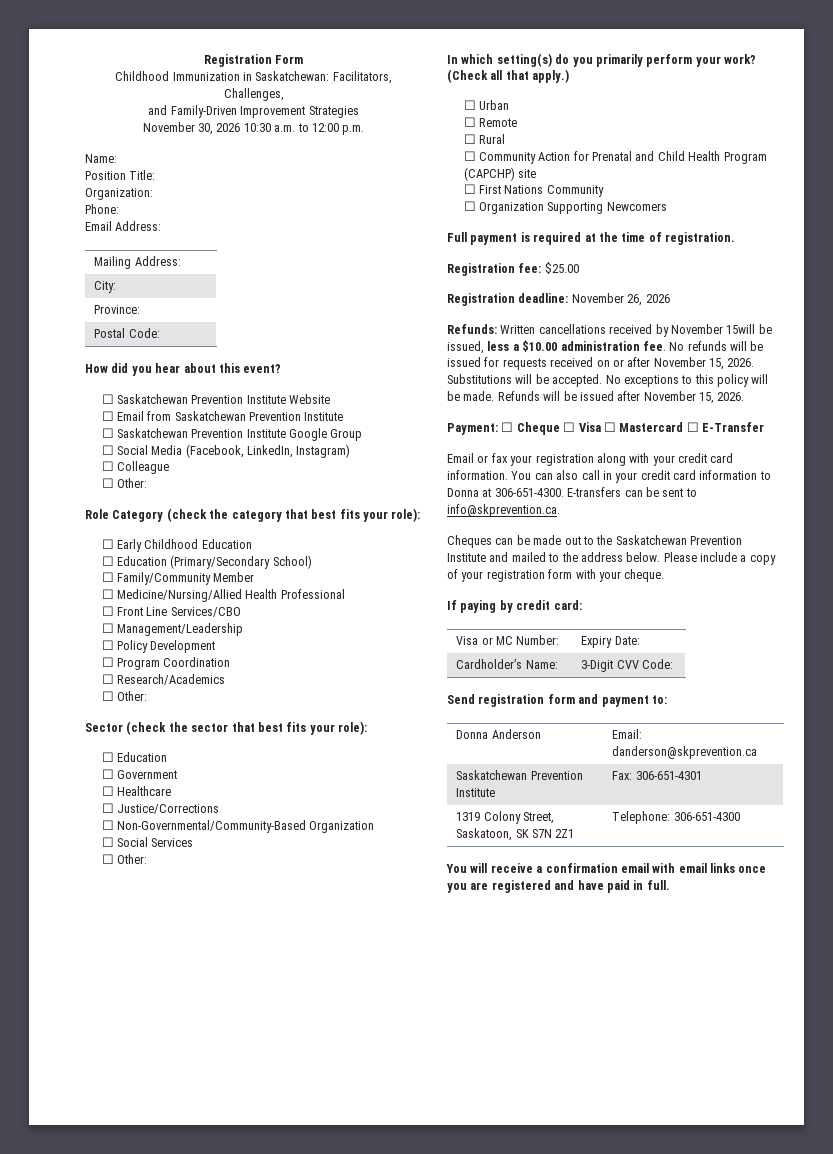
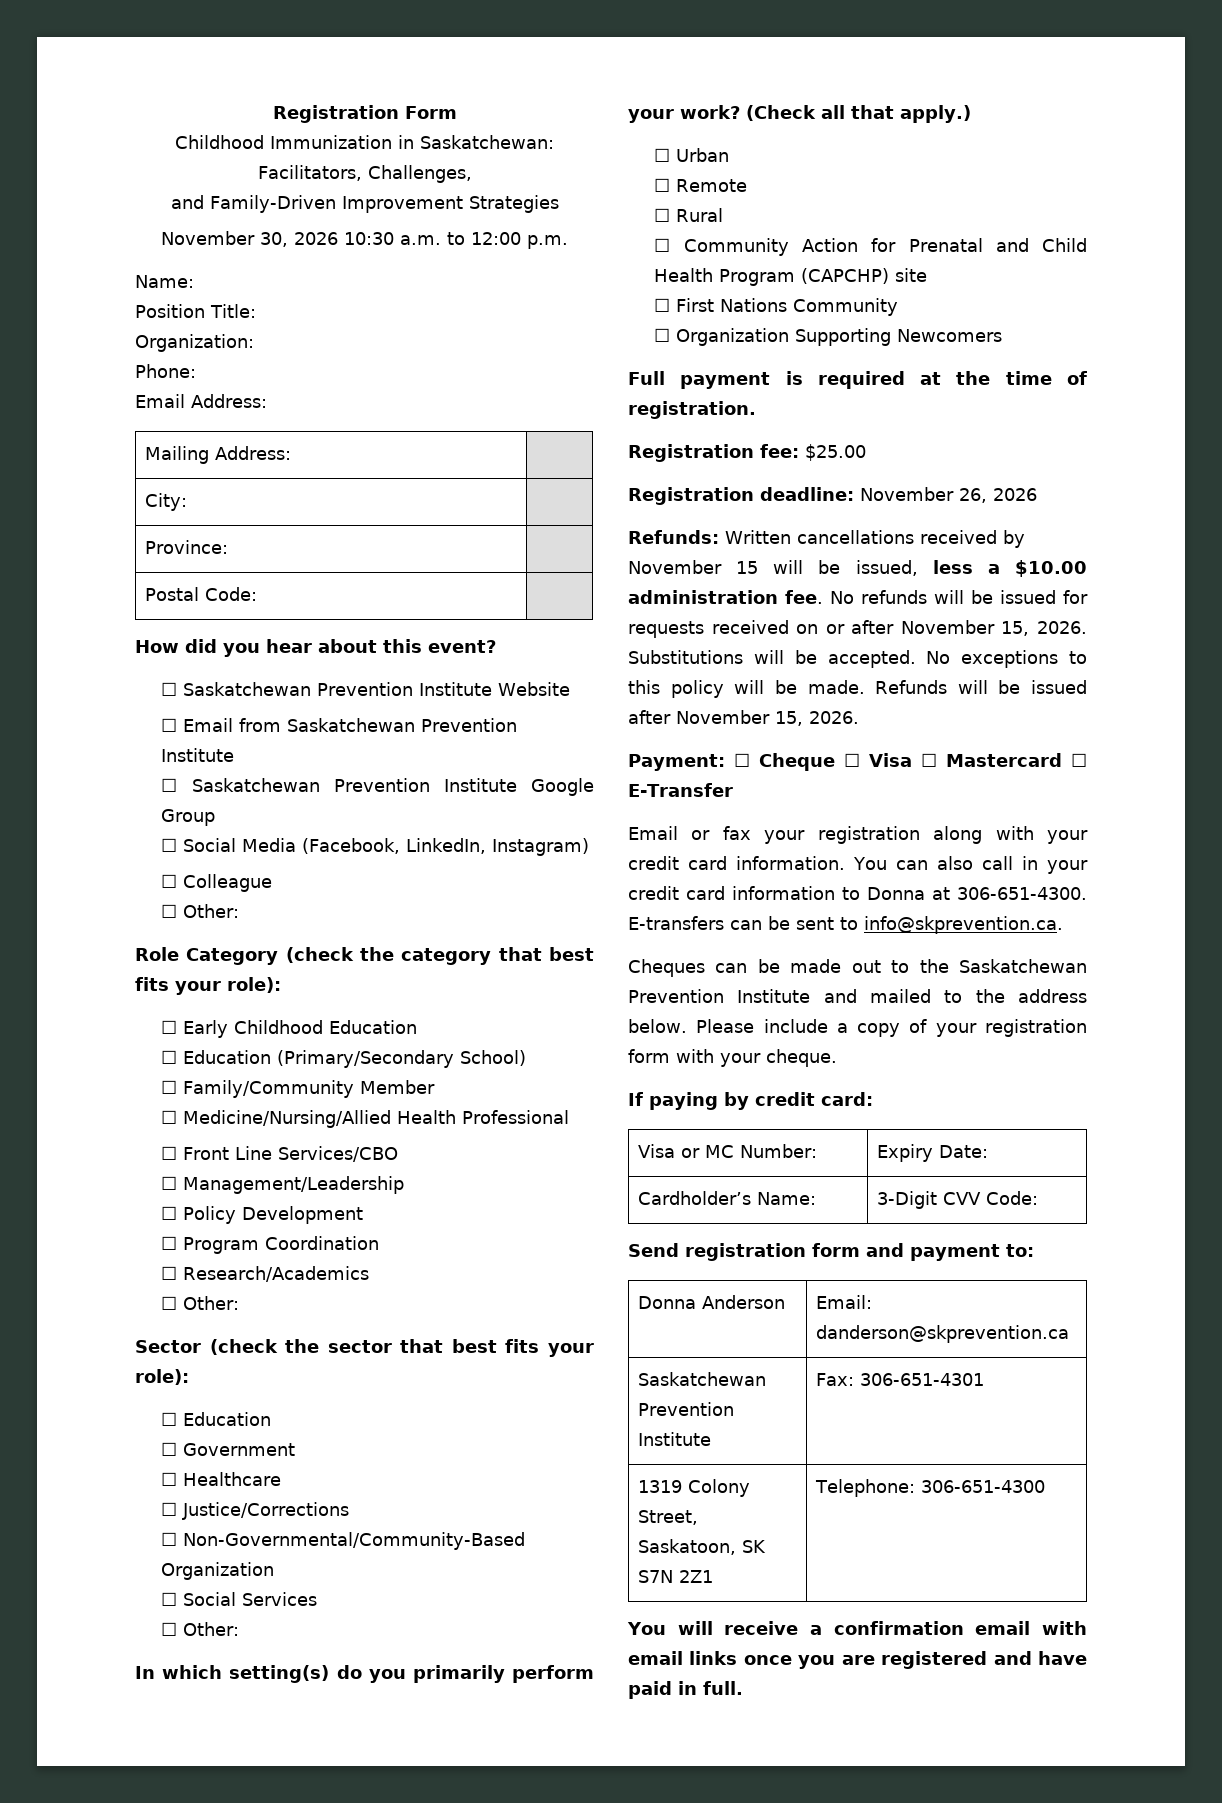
- Refunds: Written cancellations received by November 15will be issued, less a $10.00 administration fee.
+ Refunds: Written cancellations received by November 15 will be issued, less a $10.00 administration fee.

